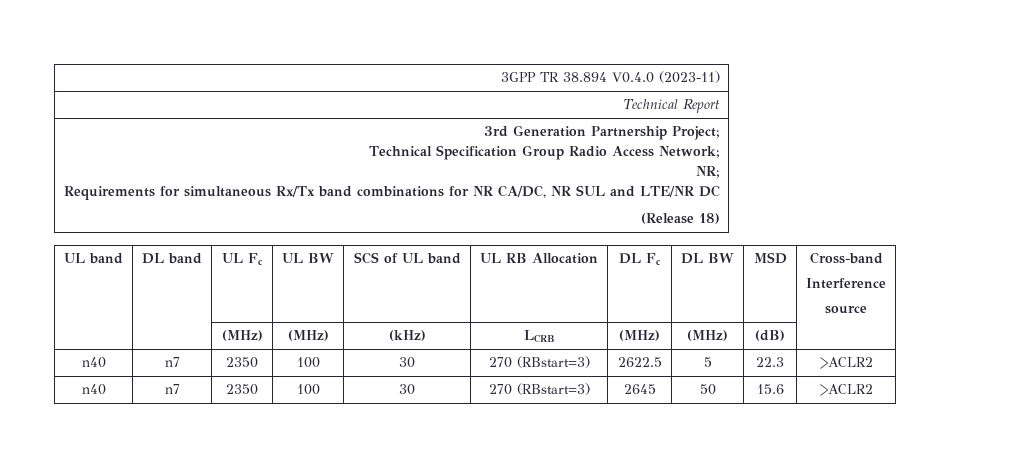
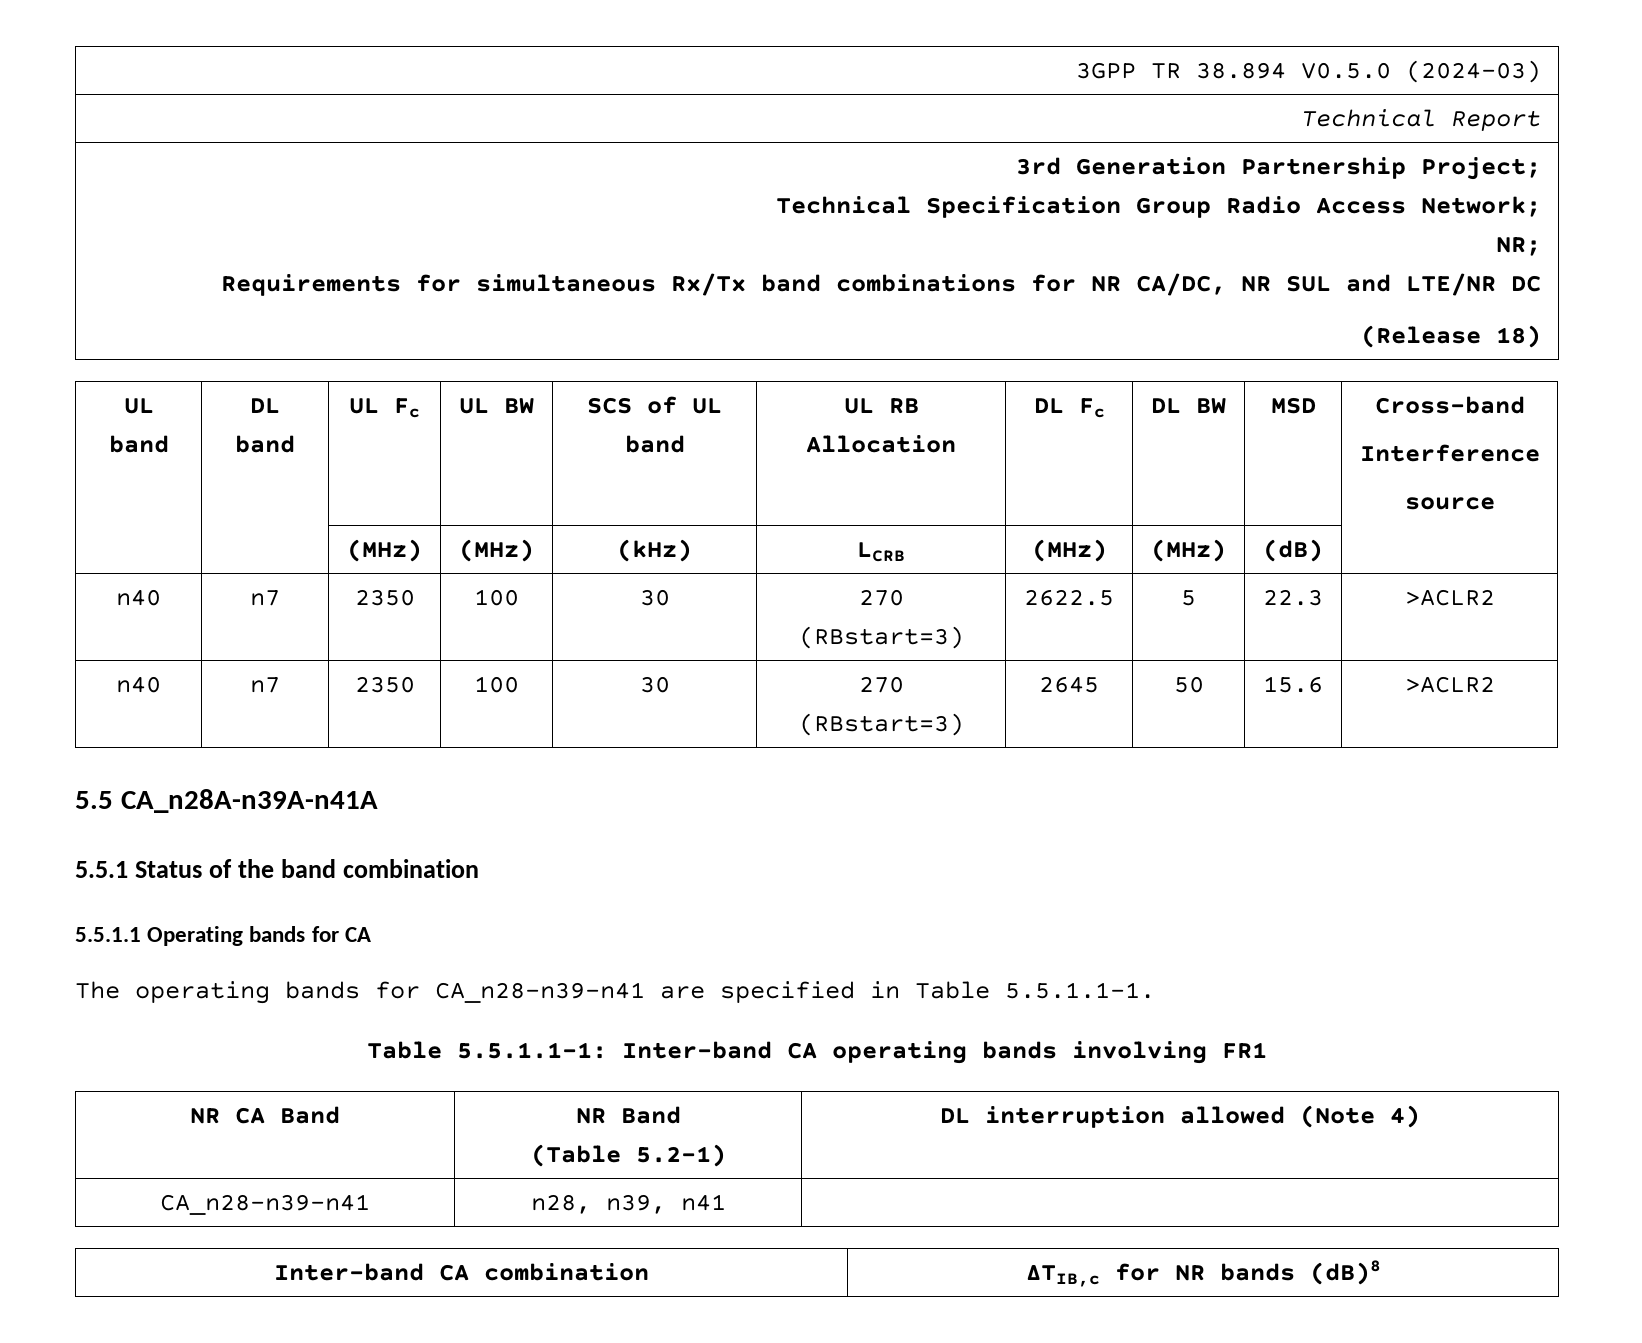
- 3GPP TR 38.894 V0.4.0 (2023-11)
+ 3GPP TR 38.894 V0.5.0 (2024-03)
+ 5.5 CA_n28A-n39A-n41A
+ 5.5.1 Status of the band combination
+ 5.5.1.1 Operating bands for CA
+ The operating bands for CA_n28-n39-n41 are specified in Table 5.5.1.1-1.
+ Table 5.5.1.1-1: Inter-band CA operating bands involving FR1
+ NR CA Band | NR Band
+ (Table 5.2-1) | DL interruption allowed (Note 4)
+ CA_n28-n39-n41 | n28, n39, n41 |
+ Inter-band CA combination | ΔTIB,c for NR bands (dB)8

